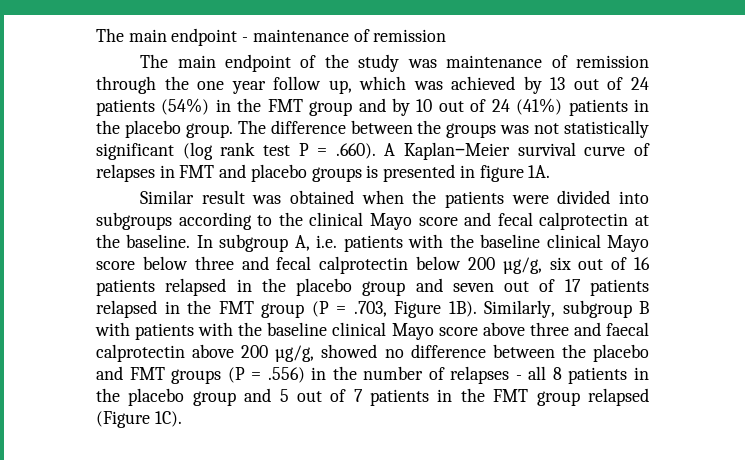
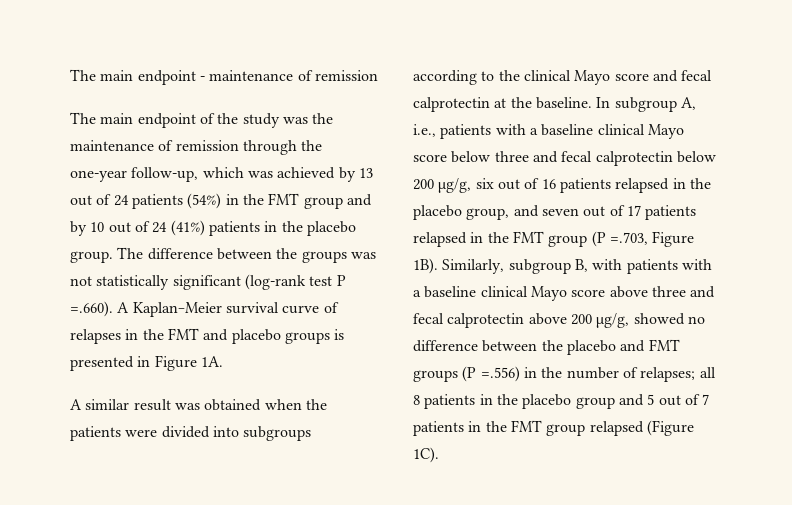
- The main endpoint of the study was maintenance of remission through the one year follow up, which was achieved by 13 out of 24 patients (54%) in the FMT group and by 10 out of 24 (41%) patients in the placebo group.
+ The main endpoint of the study was the maintenance of remission through the one-year follow-up, which was achieved by 13 out of 24 patients (54%) in the FMT group and by 10 out of 24 (41%) patients in the placebo group.
- The difference between the groups was not statistically significant (log rank test P = .660). A Kaplan‒Meier survival curve of relapses in FMT and placebo groups is presented in figure 1A.
+ The difference between the groups was not statistically significant (log-rank test P =.660). A Kaplan‒Meier survival curve of relapses in the FMT and placebo groups is presented in Figure 1A.
- Similar result was obtained when the patients were divided into subgroups according to the clinical Mayo score and fecal calprotectin at the baseline.
+ A similar result was obtained when the patients were divided into subgroups according to the clinical Mayo score and fecal calprotectin at the baseline.
- In subgroup A, i.e. patients with the baseline clinical Mayo score below three and fecal calprotectin below 200 µg/g, six out of 16 patients relapsed in the placebo group and seven out of 17 patients relapsed in the FMT group (P = .703, Figure 1B).
+ In subgroup A, i.e., patients with a baseline clinical Mayo score below three and fecal calprotectin below 200 µg/g, six out of 16 patients relapsed in the placebo group, and seven out of 17 patients relapsed in the FMT group (P =.703, Figure 1B).
- Similarly, subgroup B with patients with the baseline clinical Mayo score above three and faecal calprotectin above 200 µg/g, showed no difference between the placebo and FMT groups (P = .556) in the number of relapses - all 8 patients in the placebo group and 5 out of 7 patients in the FMT group relapsed (Figure 1C).
+ Similarly, subgroup B, with patients with a baseline clinical Mayo score above three and fecal calprotectin above 200 µg/g, showed no difference between the placebo and FMT groups (P =.556) in the number of relapses; all 8 patients in the placebo group and 5 out of 7 patients in the FMT group relapsed (Figure 1C).

